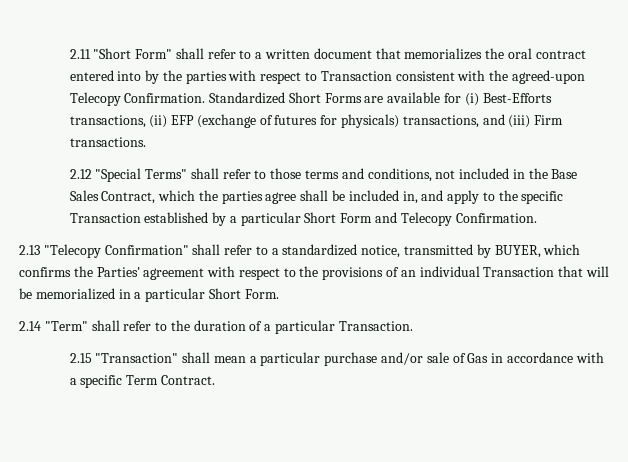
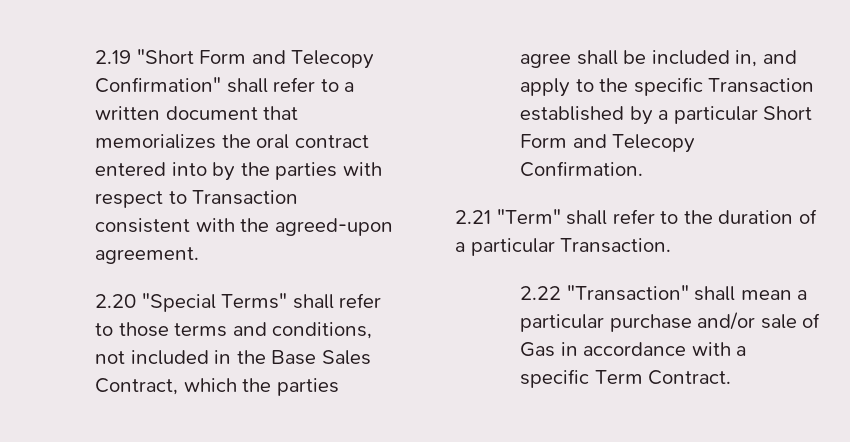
- 2.11 "Short Form" shall refer to a written document that memorializes the oral contract entered into by the parties with respect to Transaction consistent with the agreed-upon Telecopy Confirmation. Standardized Short Forms are available for (i) Best-Efforts transactions, (ii) EFP (exchange of futures for physicals) transactions, and (iii) Firm transactions.
- 2.12 "Special Terms" shall refer to those terms and conditions, not included in the Base Sales Contract, which the parties agree shall be included in, and apply to the specific Transaction established by a particular Short Form and Telecopy Confirmation.
+ 2.19 "Short Form and Telecopy Confirmation" shall refer to a written document that memorializes the oral contract entered into by the parties with respect to Transaction consistent with the agreed-upon agreement.
+ 2.20 "Special Terms" shall refer to those terms and conditions, not included in the Base Sales Contract, which the parties agree shall be included in, and apply to the specific Transaction established by a particular Short Form and Telecopy Confirmation.
- 2.13 "Telecopy Confirmation" shall refer to a standardized notice, transmitted by BUYER, which confirms the Parties' agreement with respect to the provisions of an individual Transaction that will be memorialized in a particular Short Form.
- 2.14 "Term" shall refer to the duration of a particular Transaction.
+ 2.21 "Term" shall refer to the duration of a particular Transaction.
- 2.15 "Transaction" shall mean a particular purchase and/or sale of Gas in accordance with a specific Term Contract.
+ 2.22 "Transaction" shall mean a particular purchase and/or sale of Gas in accordance with a specific Term Contract.

